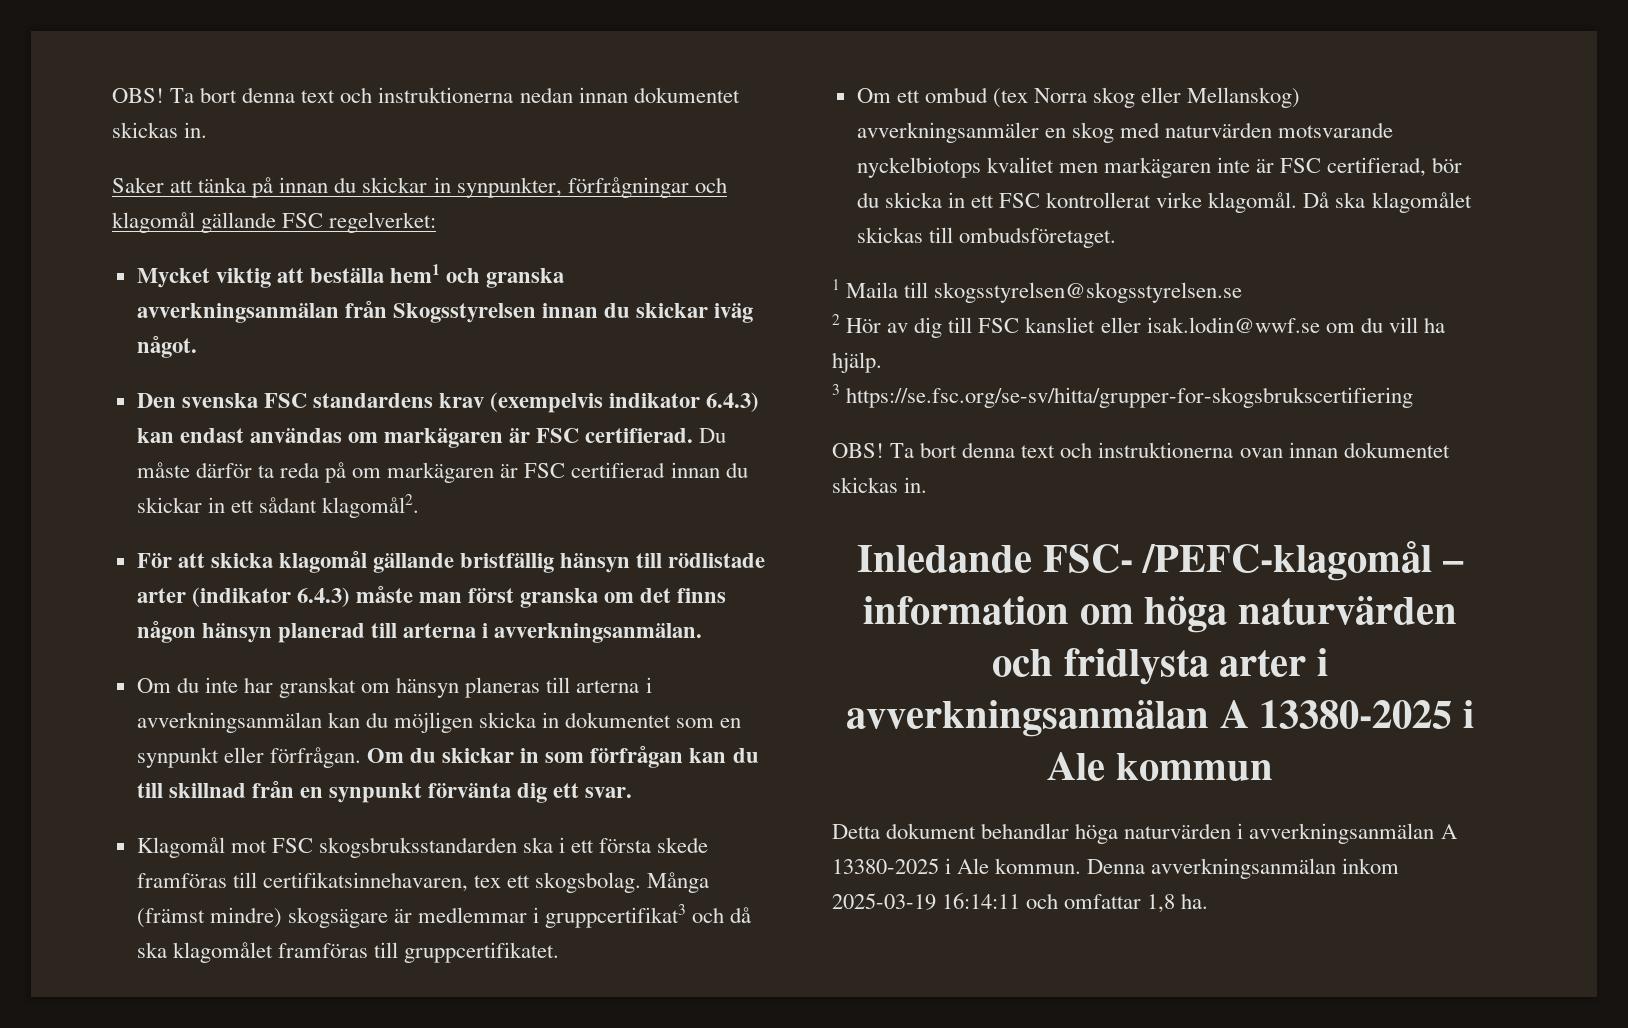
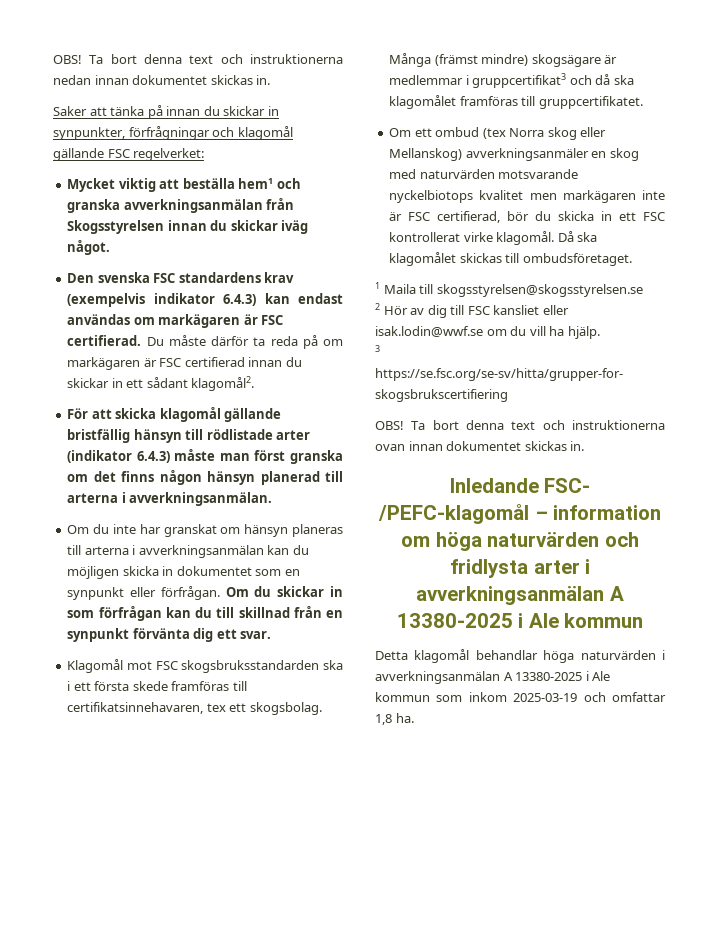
- Detta dokument behandlar höga naturvärden i avverkningsanmälan A 13380-2025 i Ale kommun. Denna avverkningsanmälan inkom 2025-03-19 16:14:11 och omfattar 1,8 ha.
+ Detta klagomål behandlar höga naturvärden i avverkningsanmälan A 13380-2025 i Ale kommun som inkom 2025-03-19 och omfattar 1,8 ha.

